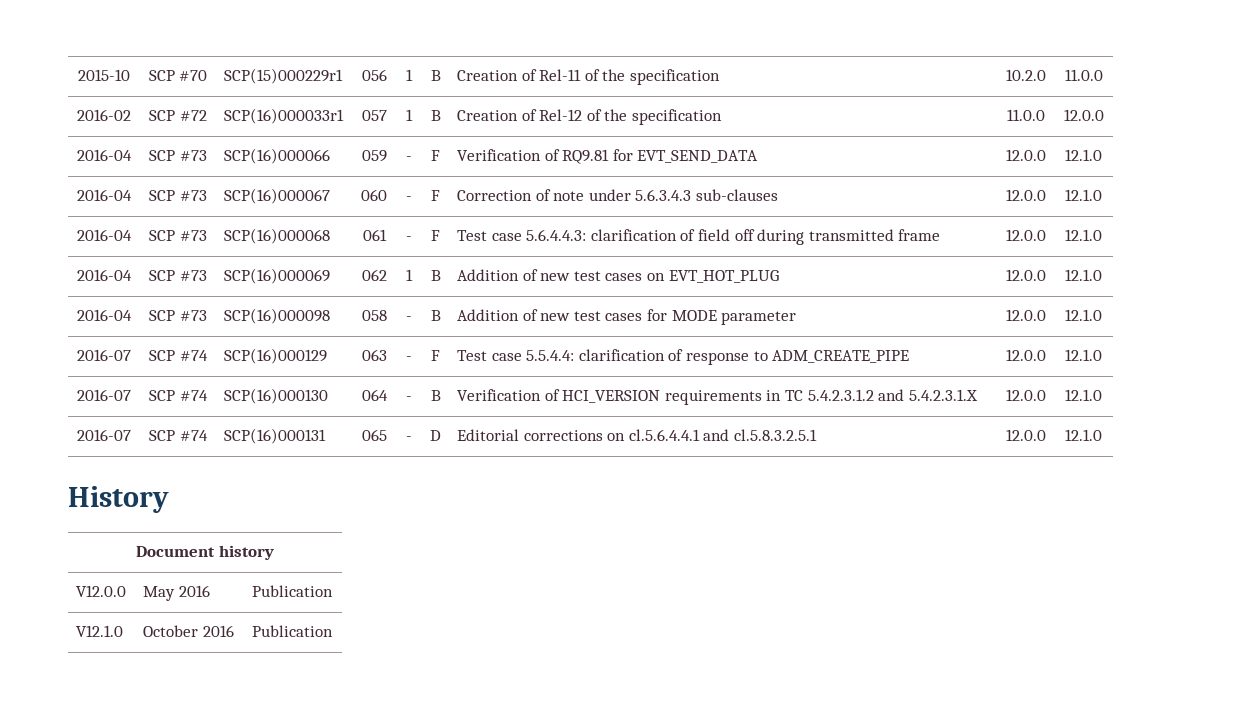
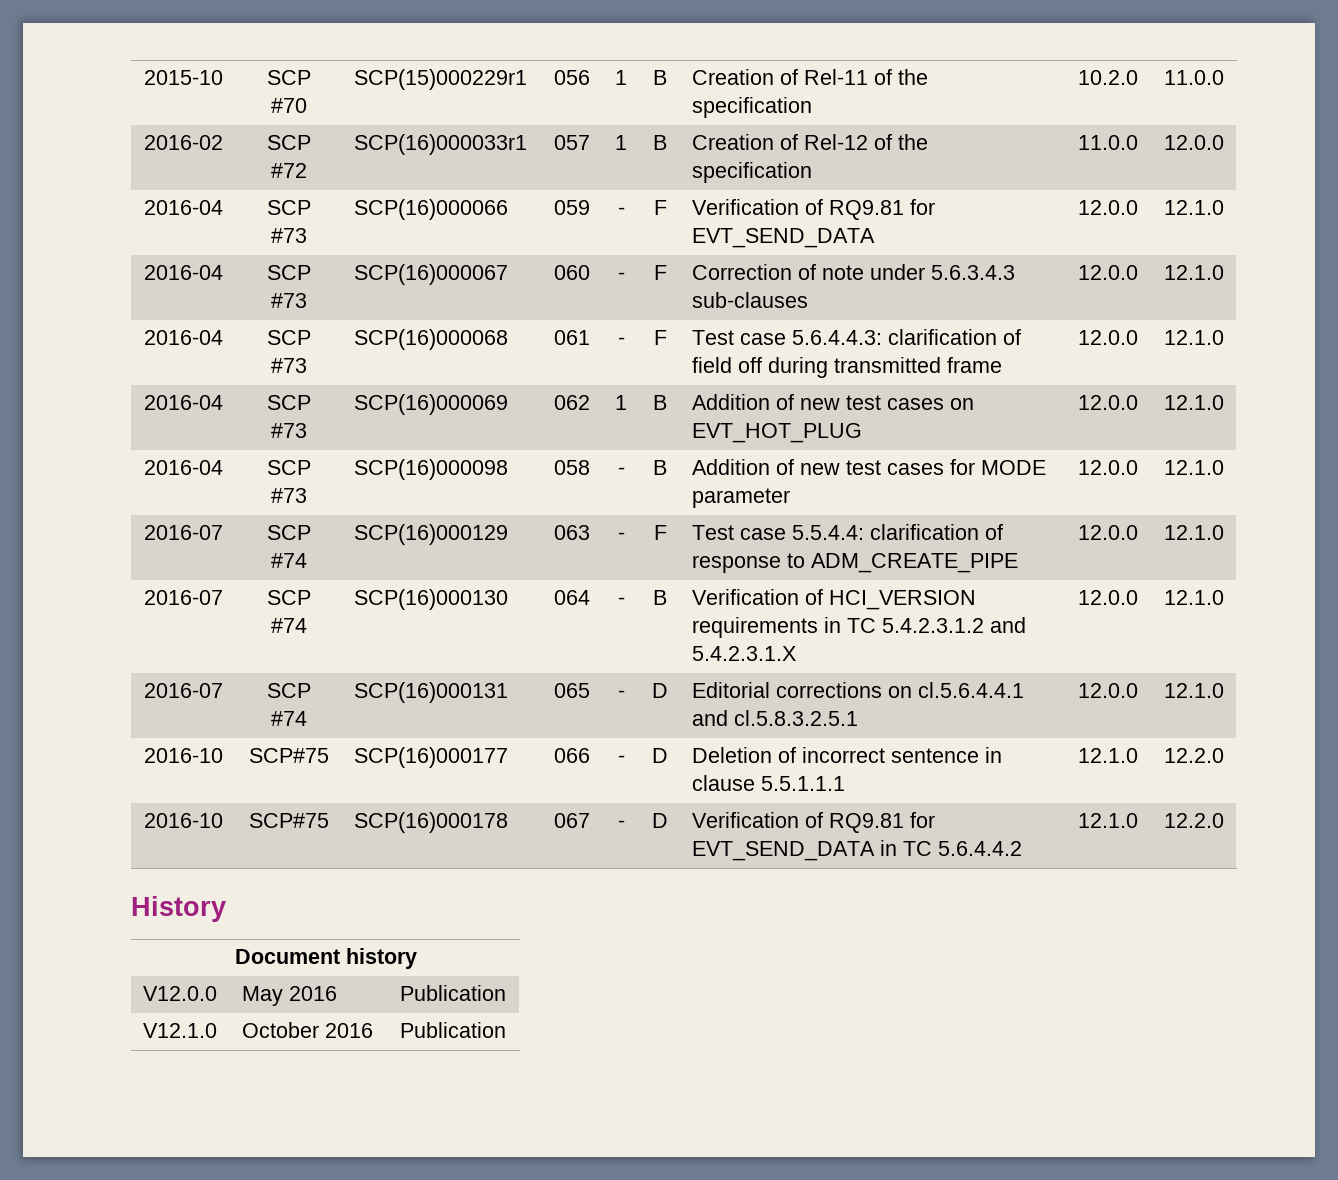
+ 2016-10 | SCP#75 | SCP(16)000177 | 066 | - | D | Deletion of incorrect sentence in clause 5.5.1.1.1 | 12.1.0 | 12.2.0
+ 2016-10 | SCP#75 | SCP(16)000178 | 067 | - | D | Verification of RQ9.81 for EVT_SEND_DATA in TC 5.6.4.4.2 | 12.1.0 | 12.2.0

